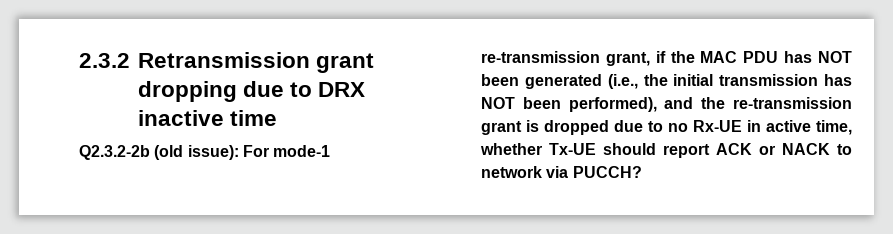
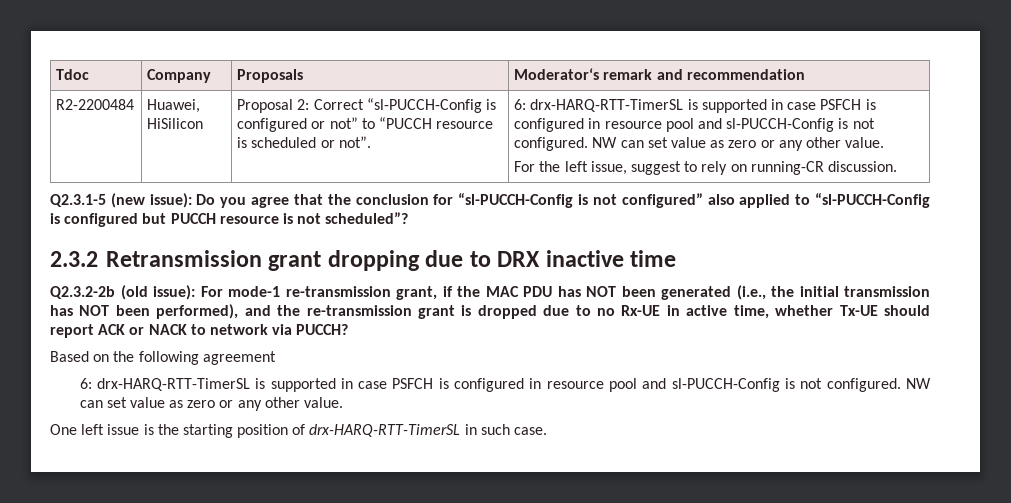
+ Tdoc | Company | Proposals | Moderator‘s remark and recommendation
+ R2-2200484 | Huawei, HiSilicon | Proposal 2: Correct “sl-PUCCH-Config is configured or not” to “PUCCH resource is scheduled or not”. | 6: drx-HARQ-RTT-TimerSL is supported in case PSFCH is configured in resource pool and sl-PUCCH-Config is not configured. NW can set value as zero or any other value.
+ For the left issue, suggest to rely on running-CR discussion.
+ Q2.3.1-5 (new issue): Do you agree that the conclusion for “sl-PUCCH-Config is not configured” also applied to “sl-PUCCH-Config is configured but PUCCH resource is not scheduled”?
+ Based on the following agreement
+ 6: drx-HARQ-RTT-TimerSL is supported in case PSFCH is configured in resource pool and sl-PUCCH-Config is not configured. NW can set value as zero or any other value.
+ One left issue is the starting position of drx-HARQ-RTT-TimerSL in such case.

